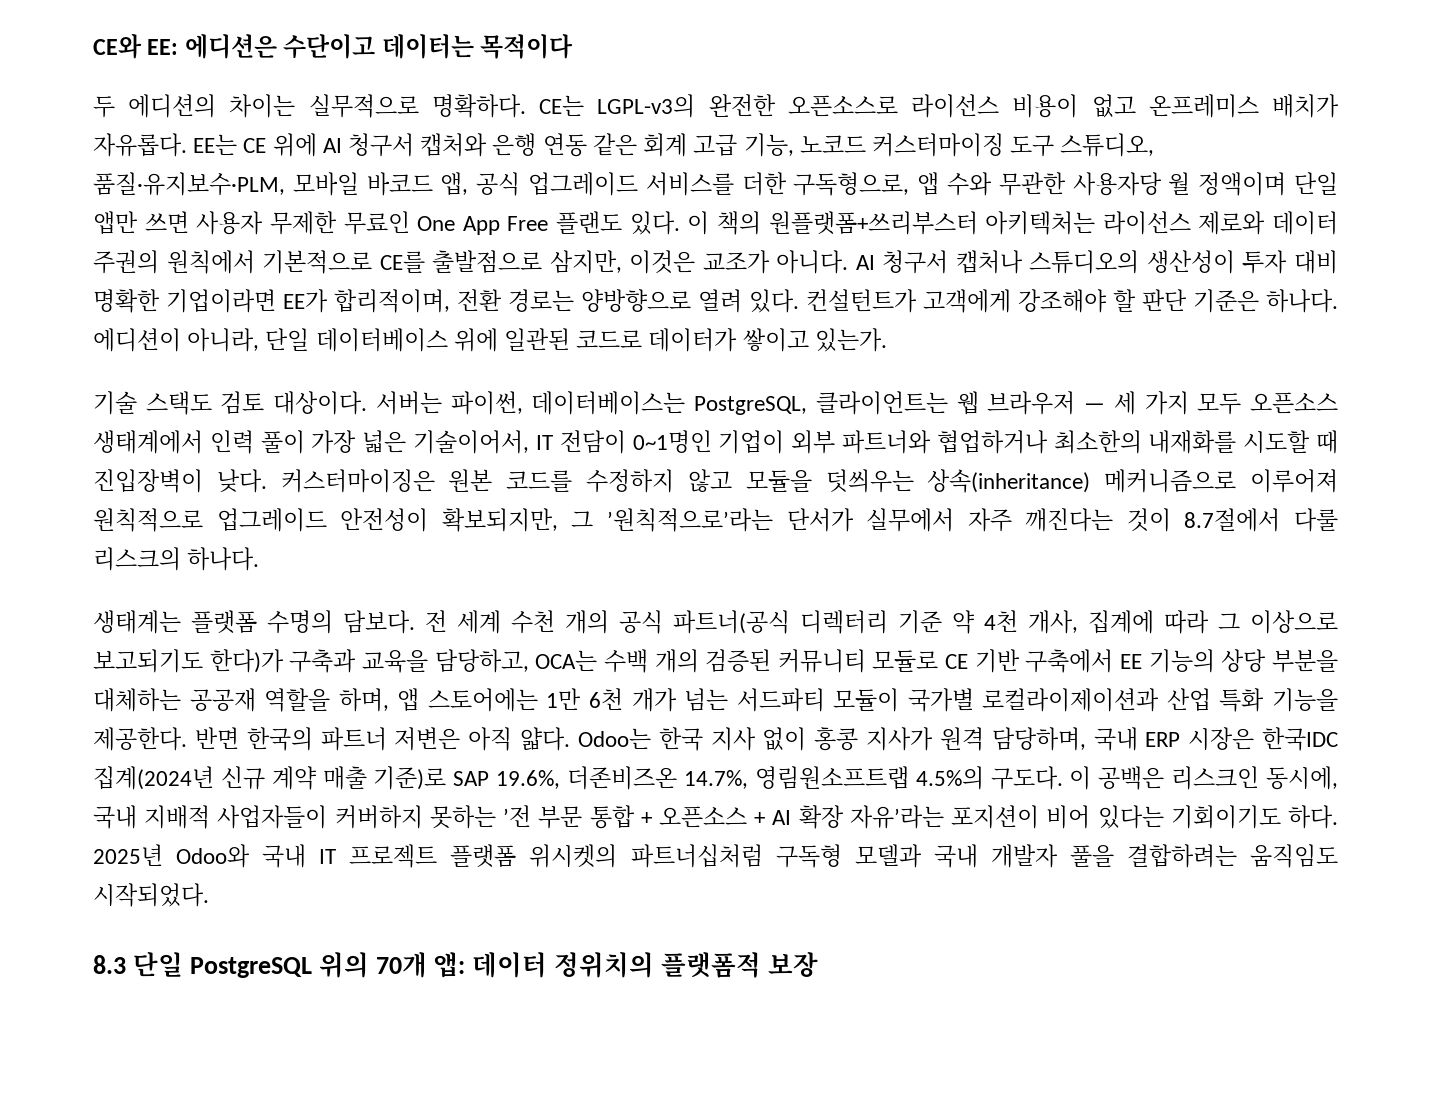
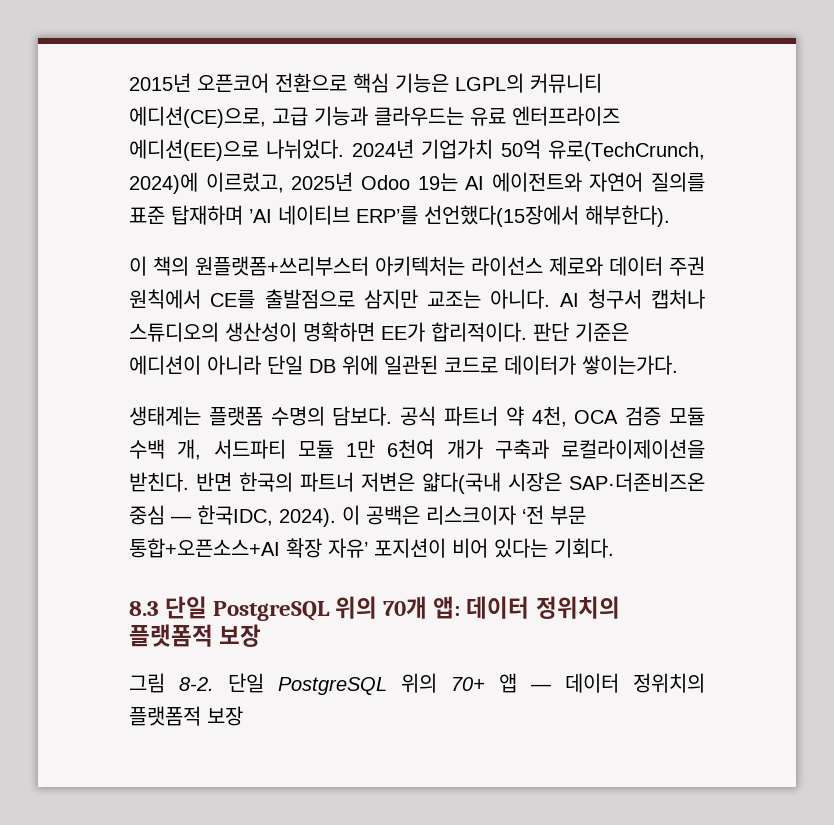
- CE와 EE: 에디션은 수단이고 데이터는 목적이다
- 두 에디션의 차이는 실무적으로 명확하다. CE는 LGPL-v3의 완전한 오픈소스로 라이선스 비용이 없고 온프레미스 배치가 자유롭다. EE는 CE 위에 AI 청구서 캡처와 은행 연동 같은 회계 고급 기능, 노코드 커스터마이징 도구 스튜디오, 품질·유지보수·PLM, 모바일 바코드 앱, 공식 업그레이드 서비스를 더한 구독형으로, 앱 수와 무관한 사용자당 월 정액이며 단일 앱만 쓰면 사용자 무제한 무료인 One App Free 플랜도 있다. 이 책의 원플랫폼+쓰리부스터 아키텍처는 라이선스 제로와 데이터 주권의 원칙에서 기본적으로 CE를 출발점으로 삼지만, 이것은 교조가 아니다.
+ 2015년 오픈코어 전환으로 핵심 기능은 LGPL의 커뮤니티 에디션(CE)으로, 고급 기능과 클라우드는 유료 엔터프라이즈 에디션(EE)으로 나뉘었다. 2024년 기업가치 50억 유로(TechCrunch, 2024)에 이르렀고, 2025년 Odoo 19는 AI 에이전트와 자연어 질의를 표준 탑재하며 ’AI 네이티브 ERP’를 선언했다(15장에서 해부한다).
+ 이 책의 원플랫폼+쓰리부스터 아키텍처는 라이선스 제로와 데이터 주권 원칙에서 CE를 출발점으로 삼지만 교조는 아니다.
- AI 청구서 캡처나 스튜디오의 생산성이 투자 대비 명확한 기업이라면 EE가 합리적이며, 전환 경로는 양방향으로 열려 있다. 컨설턴트가 고객에게 강조해야 할 판단 기준은 하나다. 에디션이 아니라, 단일 데이터베이스 위에 일관된 코드로 데이터가 쌓이고 있는가.
- 기술 스택도 검토 대상이다. 서버는 파이썬, 데이터베이스는 PostgreSQL, 클라이언트는 웹 브라우저 — 세 가지 모두 오픈소스 생태계에서 인력 풀이 가장 넓은 기술이어서, IT 전담이 0~1명인 기업이 외부 파트너와 협업하거나 최소한의 내재화를 시도할 때 진입장벽이 낮다. 커스터마이징은 원본 코드를 수정하지 않고 모듈을 덧씌우는 상속(inheritance) 메커니즘으로 이루어져 원칙적으로 업그레이드 안전성이 확보되지만, 그 ’원칙적으로’라는 단서가 실무에서 자주 깨진다는 것이 8.7절에서 다룰 리스크의 하나다.
- 생태계는 플랫폼 수명의 담보다. 전 세계 수천 개의 공식 파트너(공식 디렉터리 기준 약 4천 개사, 집계에 따라 그 이상으로 보고되기도 한다)가 구축과 교육을 담당하고, OCA는 수백 개의 검증된 커뮤니티 모듈로 CE 기반 구축에서 EE 기능의 상당 부분을 대체하는 공공재 역할을 하며, 앱 스토어에는 1만 6천 개가 넘는 서드파티 모듈이 국가별 로컬라이제이션과 산업 특화 기능을 제공한다. 반면 한국의 파트너 저변은 아직 얇다. Odoo는 한국 지사 없이 홍콩 지사가 원격 담당하며, 국내 ERP 시장은 한국IDC 집계(2024년 신규 계약 매출 기준)로 SAP 19.6%, 더존비즈온 14.7%, 영림원소프트랩 4.5%의 구도다. 이 공백은 리스크인 동시에, 국내 지배적 사업자들이 커버하지 못하는 ’전 부문 통합 + 오픈소스 + AI 확장 자유’라는 포지션이 비어 있다는 기회이기도 하다. 2025년 Odoo와 국내 IT 프로젝트 플랫폼 위시켓의 파트너십처럼 구독형 모델과 국내 개발자 풀을 결합하려는 움직임도 시작되었다.
+ AI 청구서 캡처나 스튜디오의 생산성이 명확하면 EE가 합리적이다. 판단 기준은 에디션이 아니라 단일 DB 위에 일관된 코드로 데이터가 쌓이는가다.
+ 생태계는 플랫폼 수명의 담보다. 공식 파트너 약 4천, OCA 검증 모듈 수백 개, 서드파티 모듈 1만 6천여 개가 구축과 로컬라이제이션을 받친다. 반면 한국의 파트너 저변은 얇다(국내 시장은 SAP·더존비즈온 중심 — 한국IDC, 2024). 이 공백은 리스크이자 ‘전 부문 통합+오픈소스+AI 확장 자유’ 포지션이 비어 있다는 기회다.
+ 그림 8-2. 단일 PostgreSQL 위의 70+ 앱 — 데이터 정위치의 플랫폼적 보장

